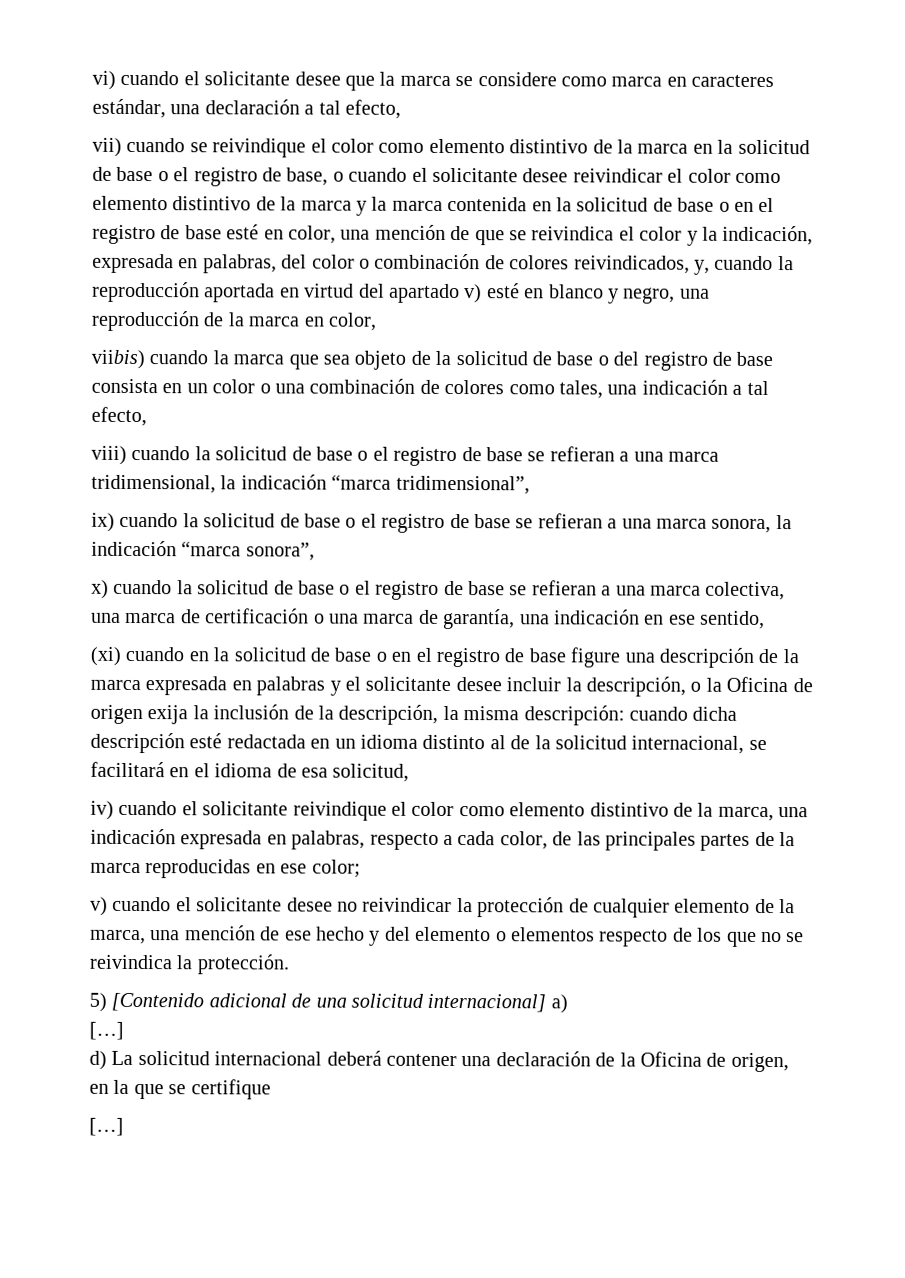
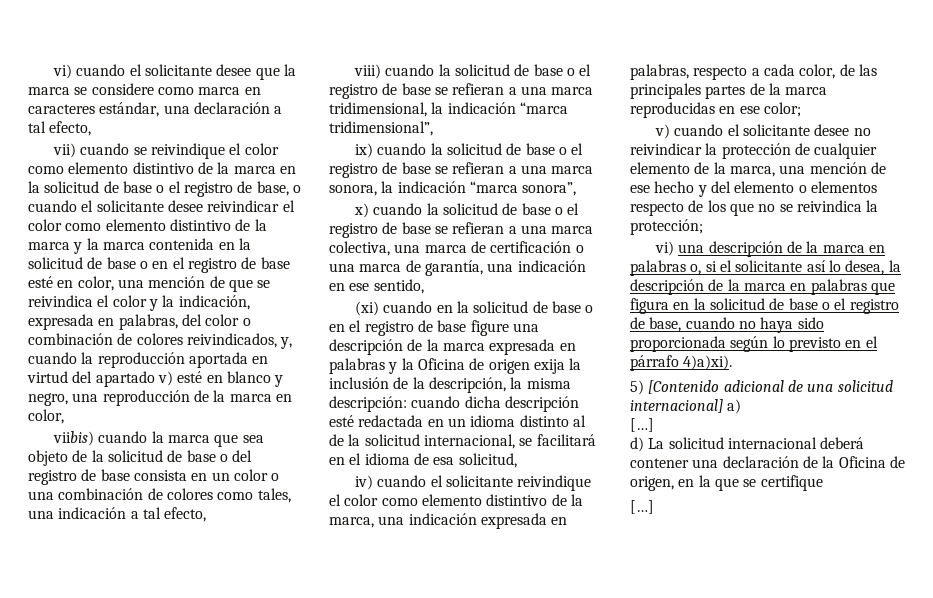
- (xi) cuando en la solicitud de base o en el registro de base figure una descripción de la marca expresada en palabras y el solicitante desee incluir la descripción, o la Oficina de origen exija la inclusión de la descripción, la misma descripción: cuando dicha descripción esté redactada en un idioma distinto al de la solicitud internacional, se facilitará en el idioma de esa solicitud,
+ (xi) cuando en la solicitud de base o en el registro de base figure una descripción de la marca expresada en palabras y la Oficina de origen exija la inclusión de la descripción, la misma descripción: cuando dicha descripción esté redactada en un idioma distinto al de la solicitud internacional, se facilitará en el idioma de esa solicitud,
- v) cuando el solicitante desee no reivindicar la protección de cualquier elemento de la marca, una mención de ese hecho y del elemento o elementos respecto de los que no se reivindica la protección.
+ v) cuando el solicitante desee no reivindicar la protección de cualquier elemento de la marca, una mención de ese hecho y del elemento o elementos respecto de los que no se reivindica la protección;
+ vi) una descripción de la marca en palabras o, si el solicitante así lo desea, la descripción de la marca en palabras que figura en la solicitud de base o el registro de base, cuando no haya sido proporcionada según lo previsto en el párrafo 4)a)xi).

